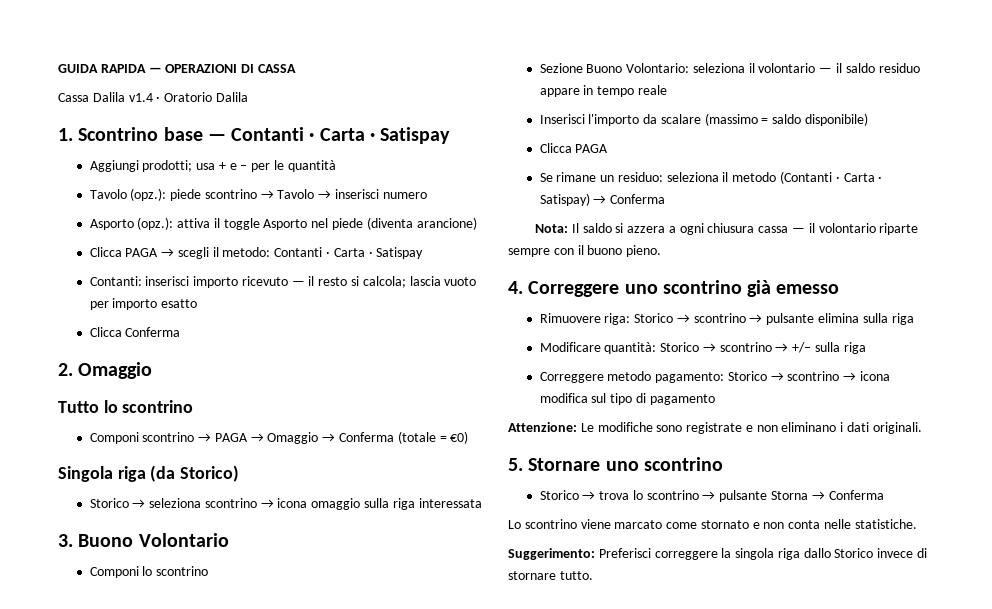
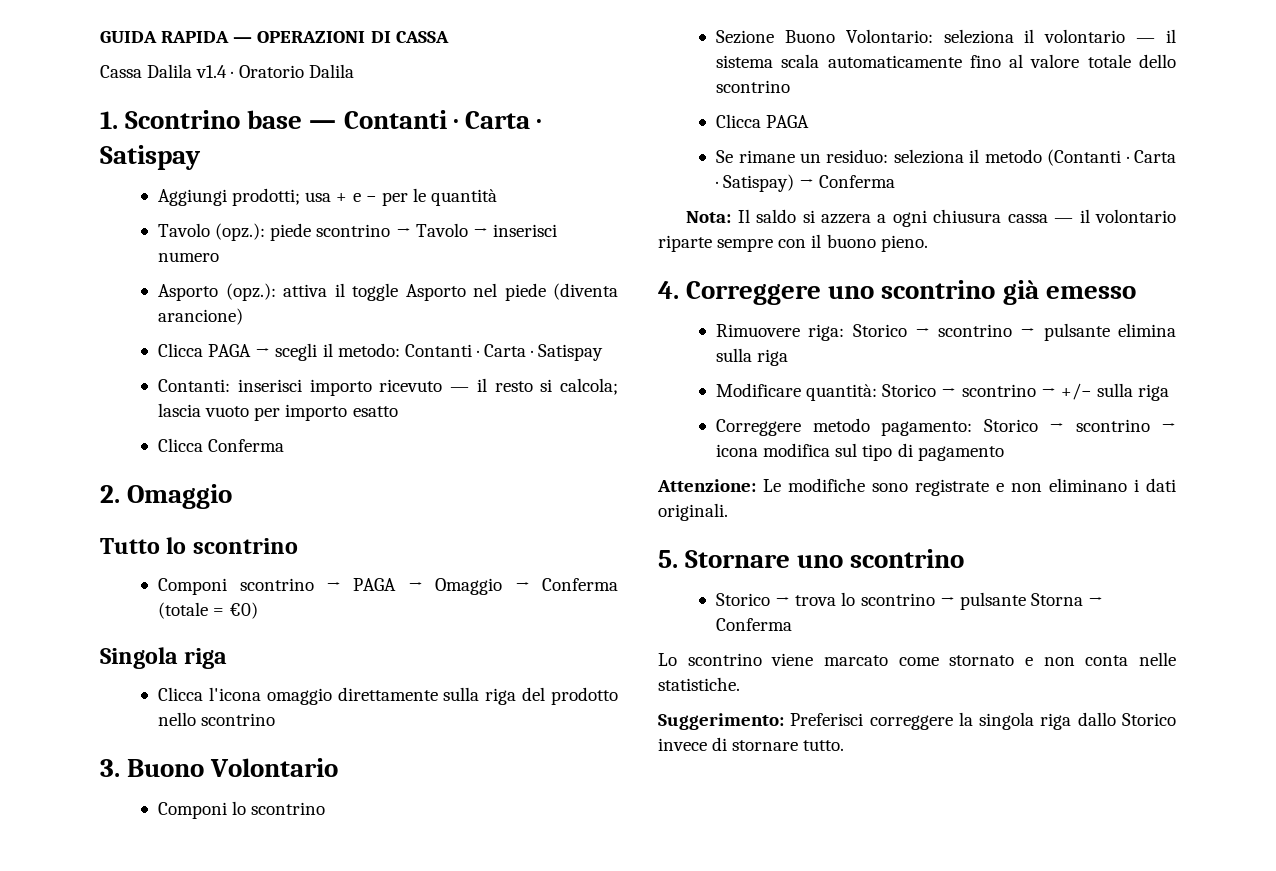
- Singola riga (da Storico)
- Storico → seleziona scontrino → icona omaggio sulla riga interessata
+ Singola riga
+ Clicca l'icona omaggio direttamente sulla riga del prodotto nello scontrino
- Sezione Buono Volontario: seleziona il volontario — il saldo residuo appare in tempo reale
- Inserisci l'importo da scalare (massimo = saldo disponibile)
+ Sezione Buono Volontario: seleziona il volontario — il sistema scala automaticamente fino al valore totale dello scontrino

